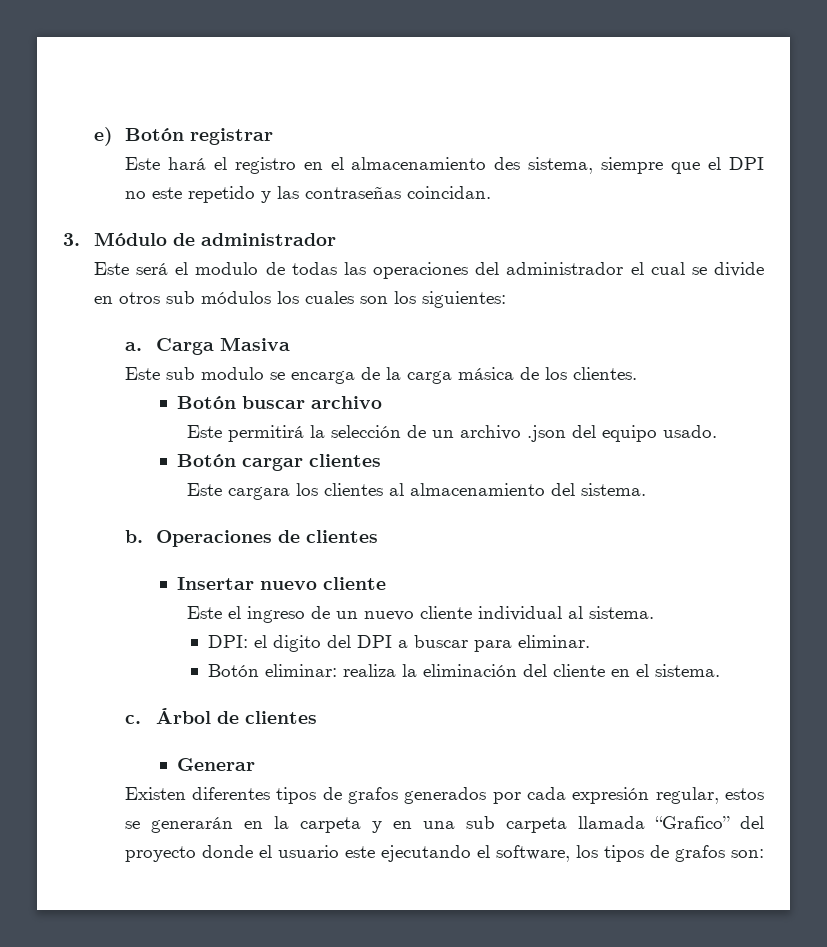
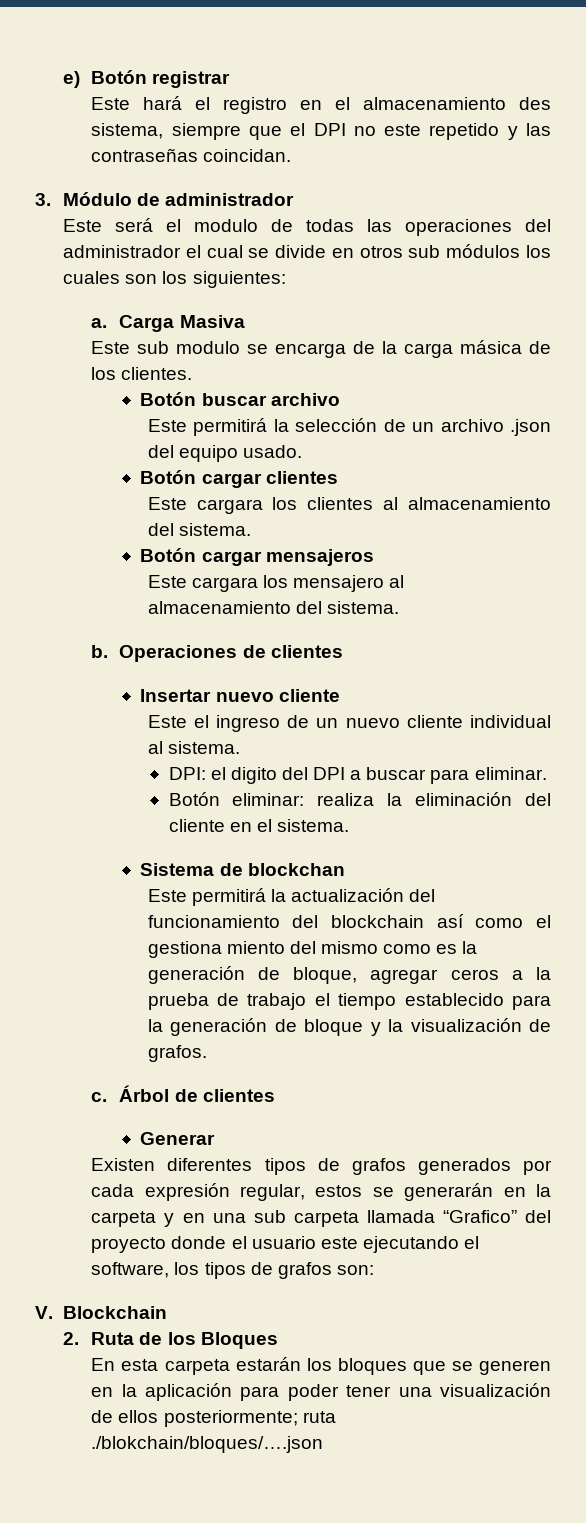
+ Botón cargar mensajeros
+ Este cargara los mensajero al almacenamiento del sistema.
+ Sistema de blockchan
+ Este permitirá la actualización del funcionamiento del blockchain así como el gestiona miento del mismo como es la generación de bloque, agregar ceros a la prueba de trabajo el tiempo establecido para la generación de bloque y la visualización de grafos.
+ V. Blockchain
+ 2. Ruta de los Bloques
+ En esta carpeta estarán los bloques que se generen en la aplicación para poder tener una visualización de ellos posteriormente; ruta ./blokchain/bloques/….json

